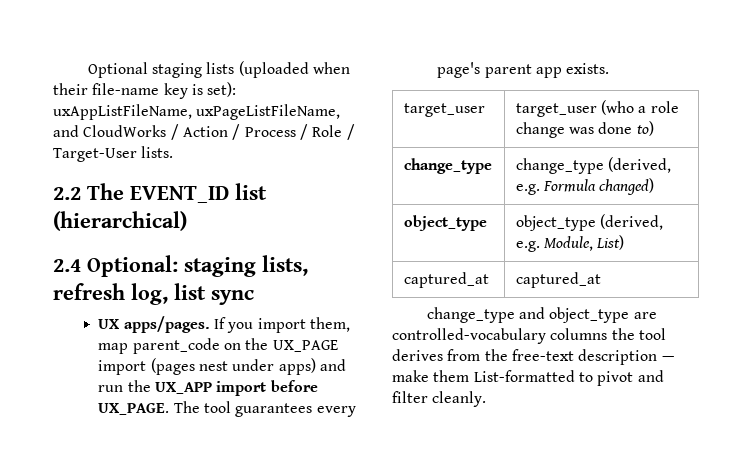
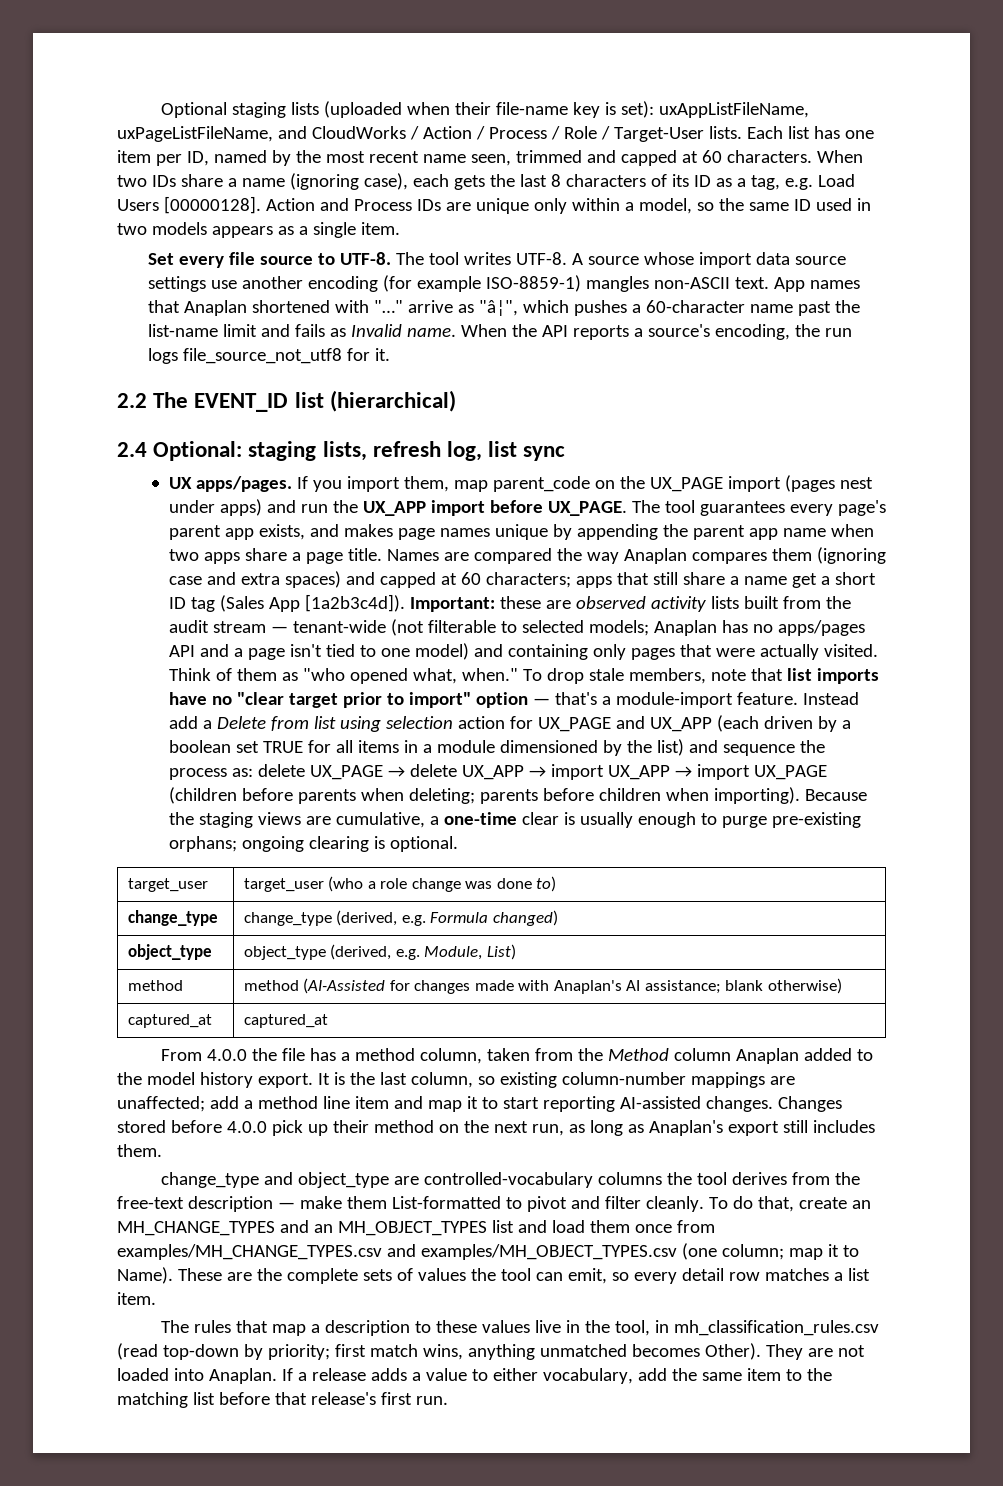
+ Each list has one item per ID, named by the most recent name seen, trimmed and capped at 60 characters. When two IDs share a name (ignoring case), each gets the last 8 characters of its ID as a tag, e.g. Load Users [00000128]. Action and Process IDs are unique only within a model, so the same ID used in two models appears as a single item.
+ Set every file source to UTF-8. The tool writes UTF-8. A source whose import data source settings use another encoding (for example ISO-8859-1) mangles non-ASCII text. App names that Anaplan shortened with "…" arrive as "â¦", which pushes a 60-character name past the list-name limit and fails as Invalid name. When the API reports a source's encoding, the run logs file_source_not_utf8 for it.
- The tool guarantees every page's parent app exists.
+ The tool guarantees every page's parent app exists, and makes page names unique by appending the parent app name when two apps share a page title. Names are compared the way Anaplan compares them (ignoring case and extra spaces) and capped at 60 characters; apps that still share a name get a short ID tag (Sales App [1a2b3c4d]). Important: these are observed activity lists built from the audit stream — tenant-wide (not filterable to selected models; Anaplan has no apps/pages API and a page isn't tied to one model) and containing only pages that were actually visited. Think of them as "who opened what, when." To drop stale members, note that list imports have no "clear target prior to import" option — that's a module-import feature. Instead add a Delete from list using selection action for UX_PAGE and UX_APP (each driven by a boolean set TRUE for all items in a module dimensioned by the list) and sequence the process as: delete UX_PAGE → delete UX_APP → import UX_APP → import UX_PAGE (children before parents when deleting; parents before children when importing). Because the staging views are cumulative, a one-time clear is usually enough to purge pre-existing orphans; ongoing clearing is optional.
+ method | method (AI-Assisted for changes made with Anaplan's AI assistance; blank otherwise)
  captured_at | captured_at
+ From 4.0.0 the file has a method column, taken from the Method column Anaplan added to the model history export. It is the last column, so existing column-number mappings are unaffected; add a method line item and map it to start reporting AI-assisted changes. Changes stored before 4.0.0 pick up their method on the next run, as long as Anaplan's export still includes them.
+ To do that, create an MH_CHANGE_TYPES and an MH_OBJECT_TYPES list and load them once from examples/MH_CHANGE_TYPES.csv and examples/MH_OBJECT_TYPES.csv (one column; map it to Name). These are the complete sets of values the tool can emit, so every detail row matches a list item.
+ The rules that map a description to these values live in the tool, in mh_classification_rules.csv (read top-down by priority; first match wins, anything unmatched becomes Other). They are not loaded into Anaplan. If a release adds a value to either vocabulary, add the same item to the matching list before that release's first run.

